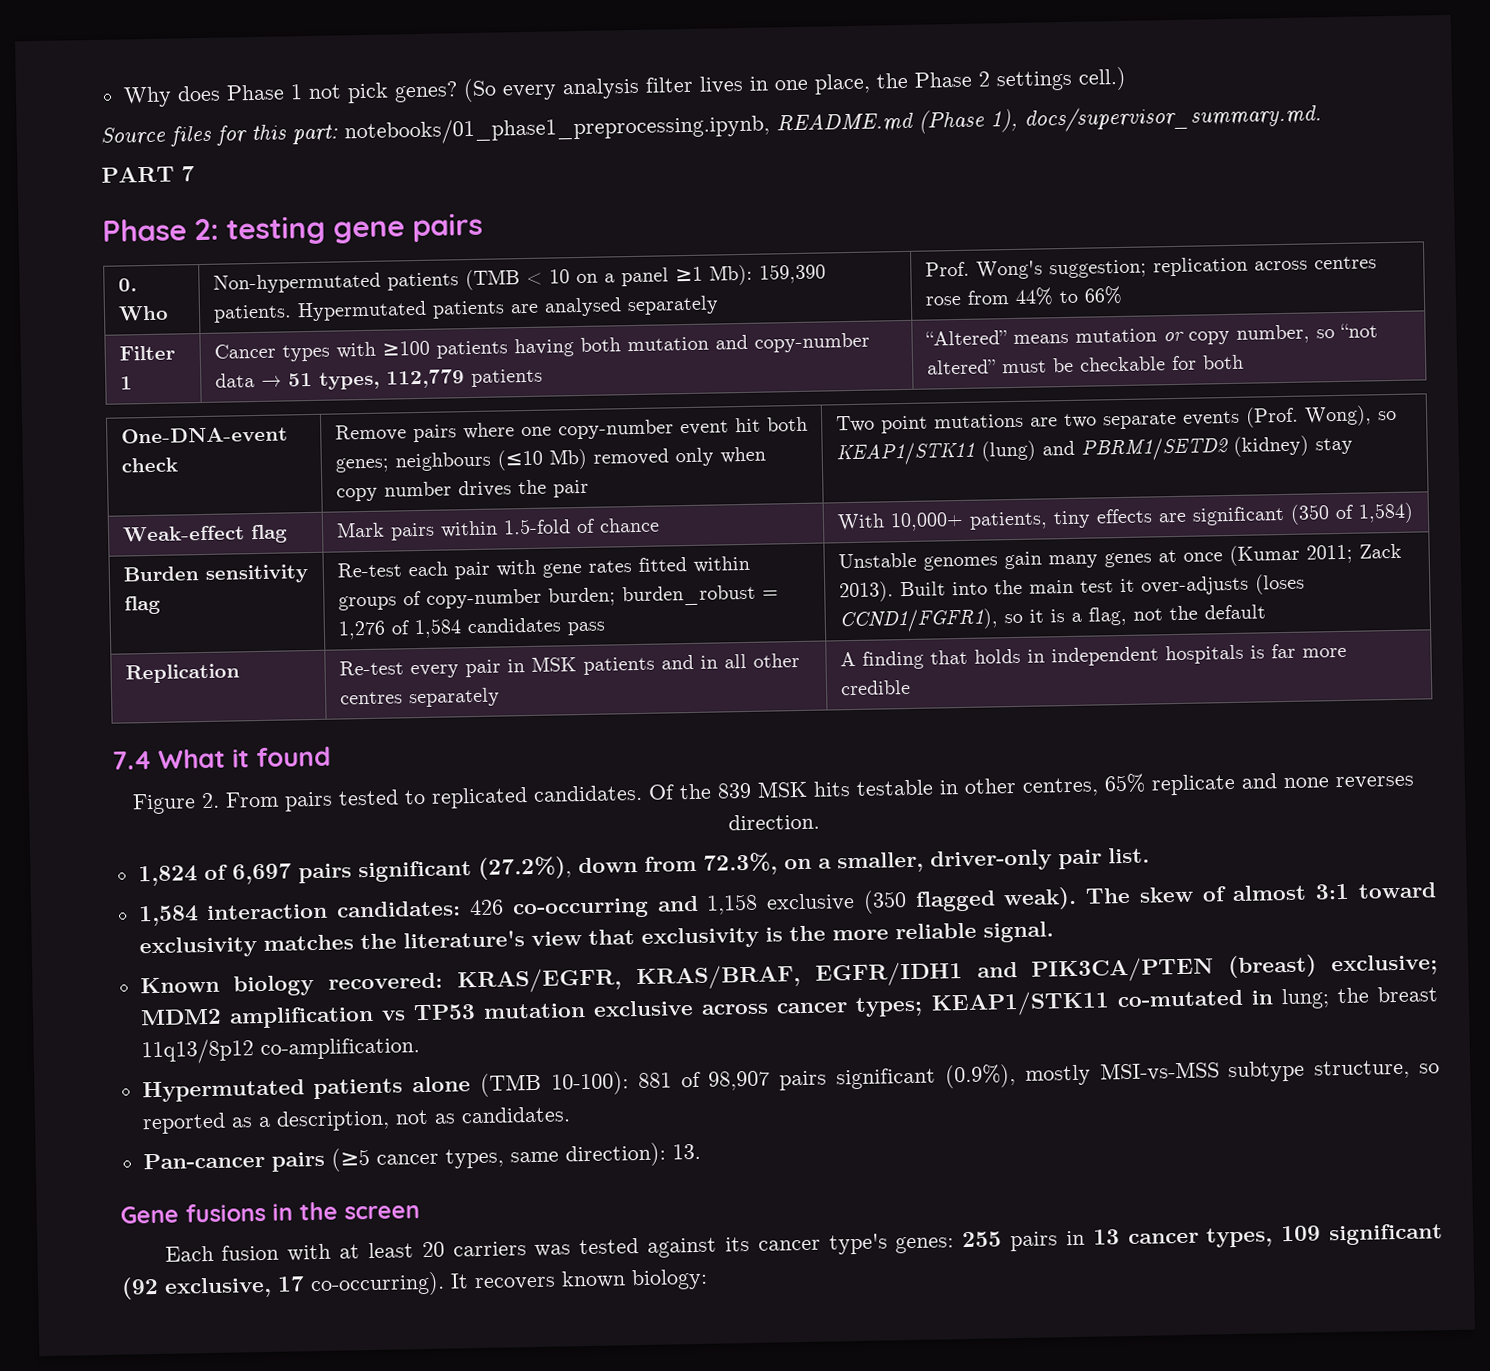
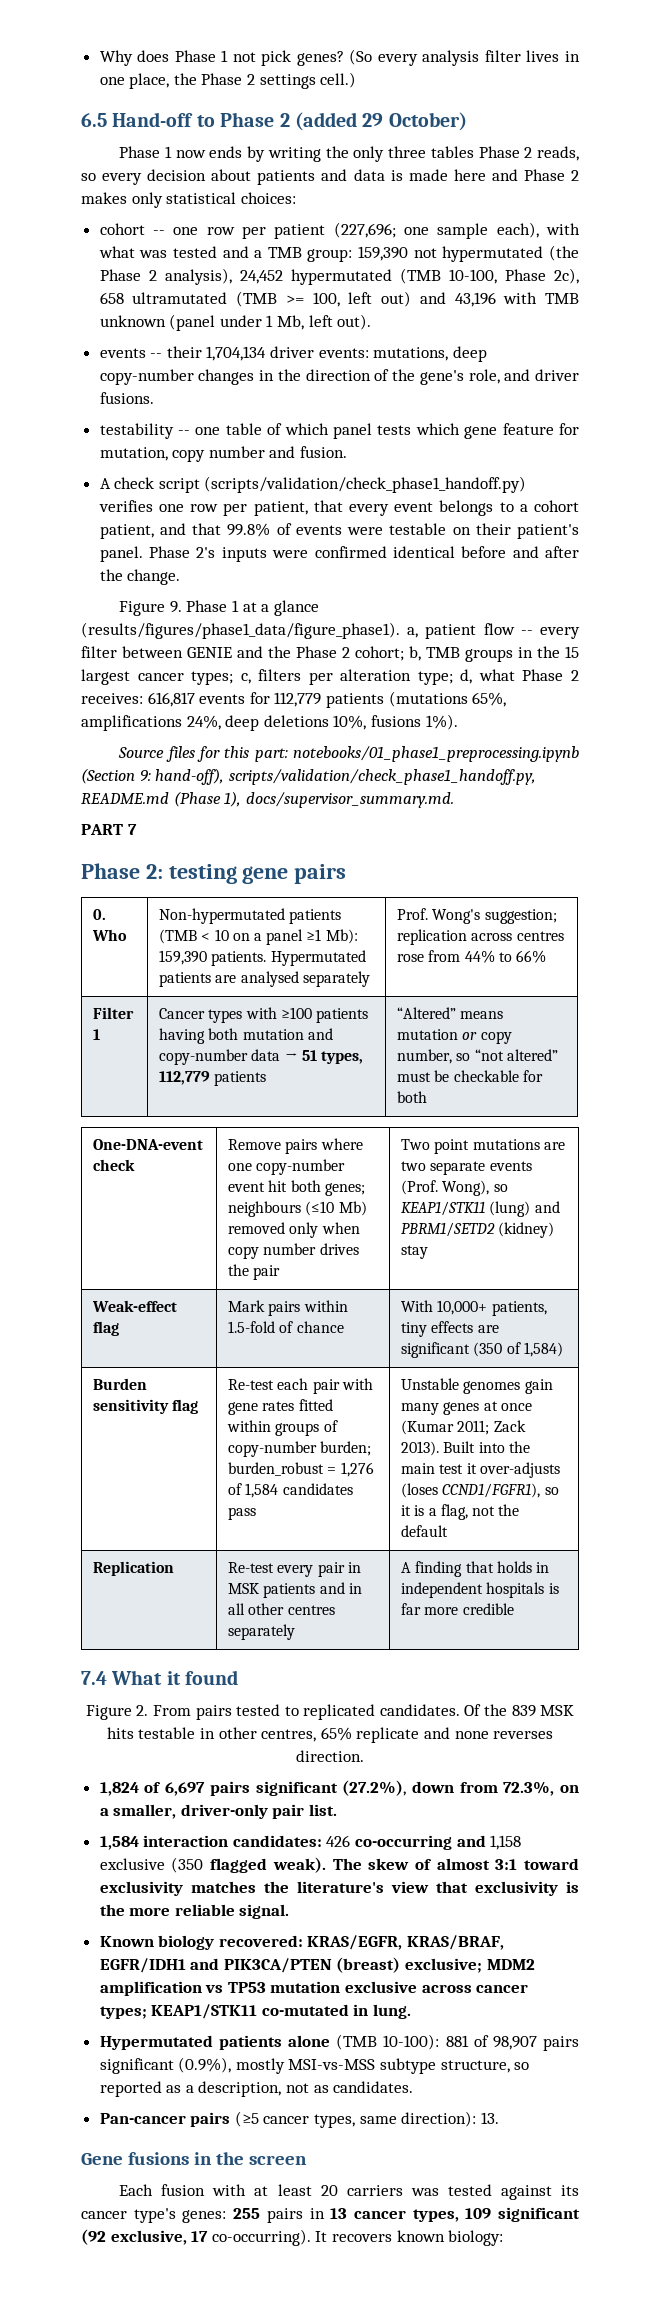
+ 6.5 Hand-off to Phase 2 (added 29 October)
+ Phase 1 now ends by writing the only three tables Phase 2 reads, so every decision about patients and data is made here and Phase 2 makes only statistical choices:
+ cohort -- one row per patient (227,696; one sample each), with what was tested and a TMB group: 159,390 not hypermutated (the Phase 2 analysis), 24,452 hypermutated (TMB 10-100, Phase 2c), 658 ultramutated (TMB >= 100, left out) and 43,196 with TMB unknown (panel under 1 Mb, left out).
+ events -- their 1,704,134 driver events: mutations, deep copy-number changes in the direction of the gene's role, and driver fusions.
+ testability -- one table of which panel tests which gene feature for mutation, copy number and fusion.
+ A check script (scripts/validation/check_phase1_handoff.py) verifies one row per patient, that every event belongs to a cohort patient, and that 99.8% of events were testable on their patient's panel. Phase 2's inputs were confirmed identical before and after the change.
+ Figure 9. Phase 1 at a glance (results/figures/phase1_data/figure_phase1). a, patient flow -- every filter between GENIE and the Phase 2 cohort; b, TMB groups in the 15 largest cancer types; c, filters per alteration type; d, what Phase 2 receives: 616,817 events for 112,779 patients (mutations 65%, amplifications 24%, deep deletions 10%, fusions 1%).
- Source files for this part: notebooks/01_phase1_preprocessing.ipynb, README.md (Phase 1), docs/supervisor_summary.md.
+ Source files for this part: notebooks/01_phase1_preprocessing.ipynb (Section 9: hand-off), scripts/validation/check_phase1_handoff.py, README.md (Phase 1), docs/supervisor_summary.md.
- Known biology recovered: KRAS/EGFR, KRAS/BRAF, EGFR/IDH1 and PIK3CA/PTEN (breast) exclusive; MDM2 amplification vs TP53 mutation exclusive across cancer types; KEAP1/STK11 co-mutated in lung; the breast 11q13/8p12 co-amplification.
+ Known biology recovered: KRAS/EGFR, KRAS/BRAF, EGFR/IDH1 and PIK3CA/PTEN (breast) exclusive; MDM2 amplification vs TP53 mutation exclusive across cancer types; KEAP1/STK11 co-mutated in lung.

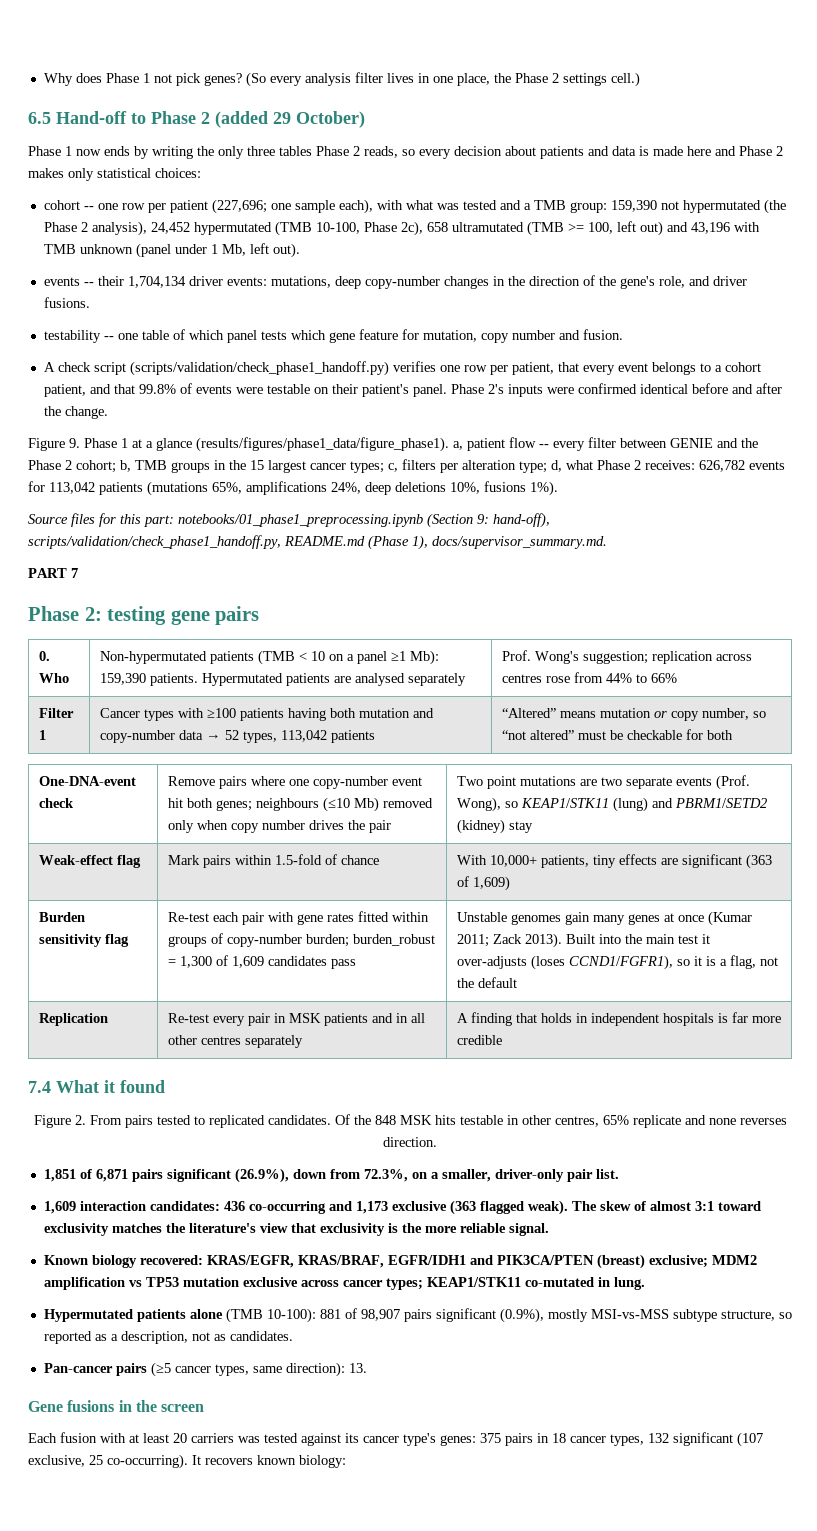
- Figure 9. Phase 1 at a glance (results/figures/phase1_data/figure_phase1). a, patient flow -- every filter between GENIE and the Phase 2 cohort; b, TMB groups in the 15 largest cancer types; c, filters per alteration type; d, what Phase 2 receives: 616,817 events for 112,779 patients (mutations 65%, amplifications 24%, deep deletions 10%, fusions 1%).
+ Figure 9. Phase 1 at a glance (results/figures/phase1_data/figure_phase1). a, patient flow -- every filter between GENIE and the Phase 2 cohort; b, TMB groups in the 15 largest cancer types; c, filters per alteration type; d, what Phase 2 receives: 626,782 events for 113,042 patients (mutations 65%, amplifications 24%, deep deletions 10%, fusions 1%).
- Filter 1 | Cancer types with ≥100 patients having both mutation and copy-number data → 51 types, 112,779 patients | “Altered” means mutation or copy number, so “not altered” must be checkable for both
+ Filter 1 | Cancer types with ≥100 patients having both mutation and copy-number data → 52 types, 113,042 patients | “Altered” means mutation or copy number, so “not altered” must be checkable for both
- Weak-effect flag | Mark pairs within 1.5-fold of chance | With 10,000+ patients, tiny effects are significant (350 of 1,584)
+ Weak-effect flag | Mark pairs within 1.5-fold of chance | With 10,000+ patients, tiny effects are significant (363 of 1,609)
- Re-test each pair with gene rates fitted within groups of copy-number burden; burden_robust = 1,276 of 1,584 candidates pass
+ Re-test each pair with gene rates fitted within groups of copy-number burden; burden_robust = 1,300 of 1,609 candidates pass
- Of the 839 MSK hits testable in other centres, 65% replicate and none reverses direction.
+ Of the 848 MSK hits testable in other centres, 65% replicate and none reverses direction.
- 1,824 of 6,697 pairs significant (27.2%), down from 72.3%, on a smaller, driver-only pair list.
+ 1,851 of 6,871 pairs significant (26.9%), down from 72.3%, on a smaller, driver-only pair list.
- 1,584 interaction candidates: 426 co-occurring and 1,158 exclusive (350 flagged weak).
+ 1,609 interaction candidates: 436 co-occurring and 1,173 exclusive (363 flagged weak).
- Each fusion with at least 20 carriers was tested against its cancer type's genes: 255 pairs in 13 cancer types, 109 significant (92 exclusive, 17 co-occurring).
+ Each fusion with at least 20 carriers was tested against its cancer type's genes: 375 pairs in 18 cancer types, 132 significant (107 exclusive, 25 co-occurring).

